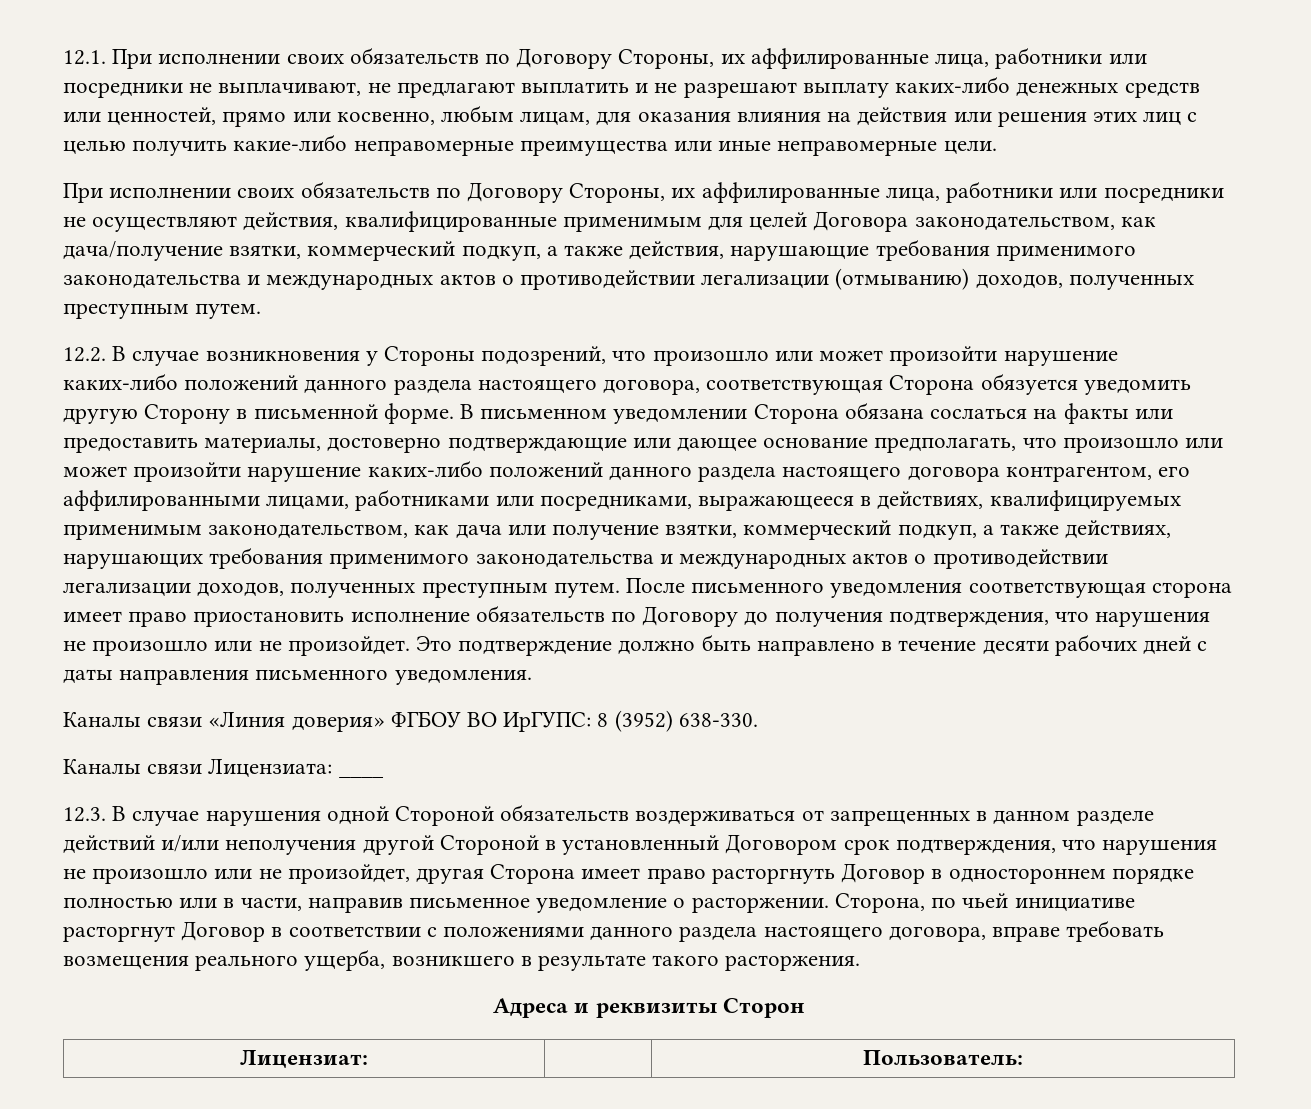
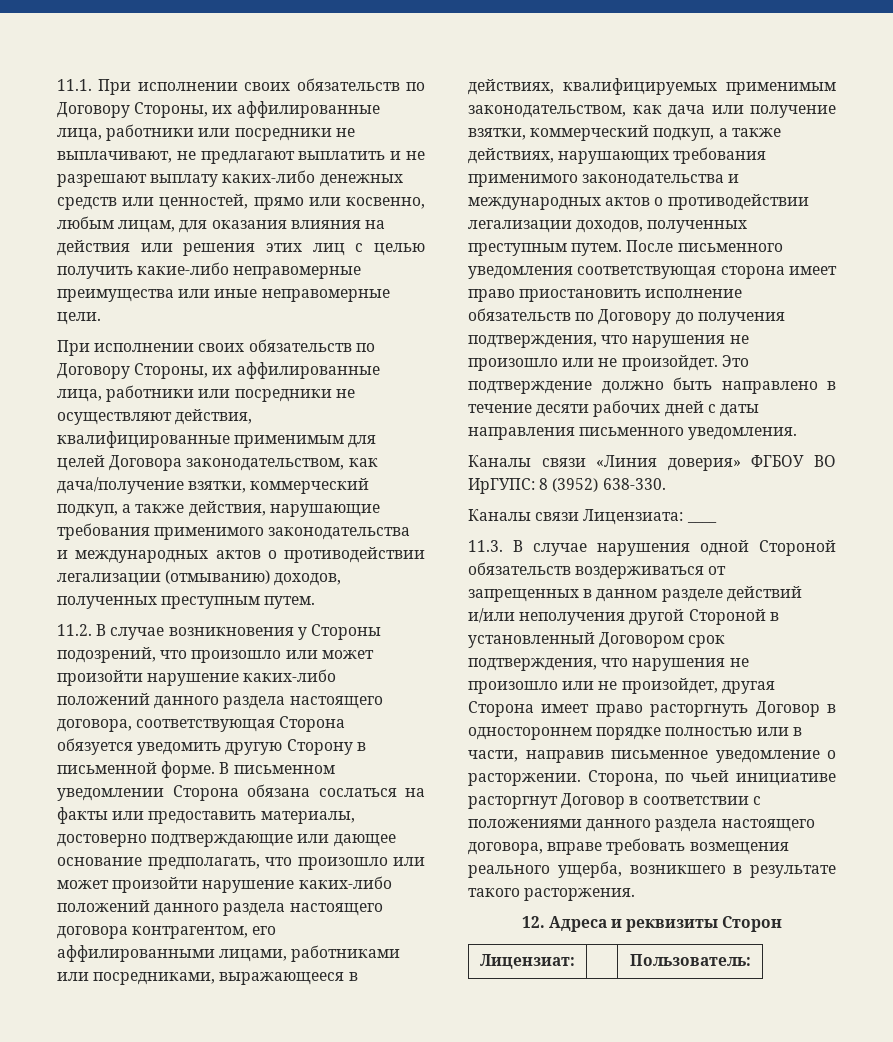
- 12.1. При исполнении своих обязательств по Договору Стороны, их аффилированные лица, работники или посредники не выплачивают, не предлагают выплатить и не разрешают выплату каких-либо денежных средств или ценностей, прямо или косвенно, любым лицам, для оказания влияния на действия или решения этих лиц с целью получить какие-либо неправомерные преимущества или иные неправомерные цели.
+ 11.1. При исполнении своих обязательств по Договору Стороны, их аффилированные лица, работники или посредники не выплачивают, не предлагают выплатить и не разрешают выплату каких-либо денежных средств или ценностей, прямо или косвенно, любым лицам, для оказания влияния на действия или решения этих лиц с целью получить какие-либо неправомерные преимущества или иные неправомерные цели.
- 12.2. В случае возникновения у Стороны подозрений, что произошло или может произойти нарушение каких-либо положений данного раздела настоящего договора, соответствующая Сторона обязуется уведомить другую Сторону в письменной форме.
+ 11.2. В случае возникновения у Стороны подозрений, что произошло или может произойти нарушение каких-либо положений данного раздела настоящего договора, соответствующая Сторона обязуется уведомить другую Сторону в письменной форме.
- 12.3. В случае нарушения одной Стороной обязательств воздерживаться от запрещенных в данном разделе действий и/или неполучения другой Стороной в установленный Договором срок подтверждения, что нарушения не произошло или не произойдет, другая Сторона имеет право расторгнуть Договор в одностороннем порядке полностью или в части, направив письменное уведомление о расторжении.
+ 11.3. В случае нарушения одной Стороной обязательств воздерживаться от запрещенных в данном разделе действий и/или неполучения другой Стороной в установленный Договором срок подтверждения, что нарушения не произошло или не произойдет, другая Сторона имеет право расторгнуть Договор в одностороннем порядке полностью или в части, направив письменное уведомление о расторжении.
- Адреса и реквизиты Сторон
+ 12. Адреса и реквизиты Сторон

